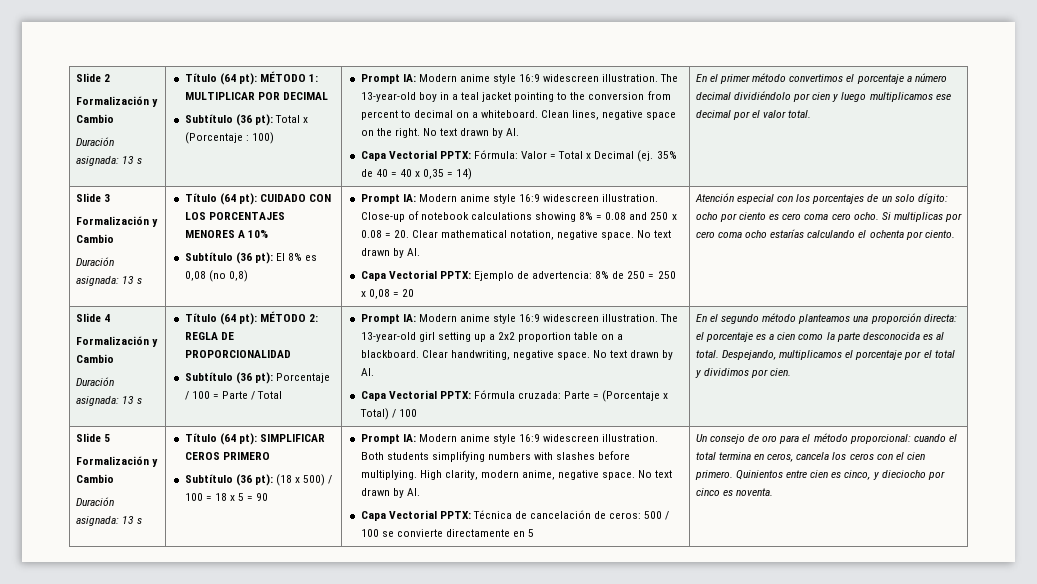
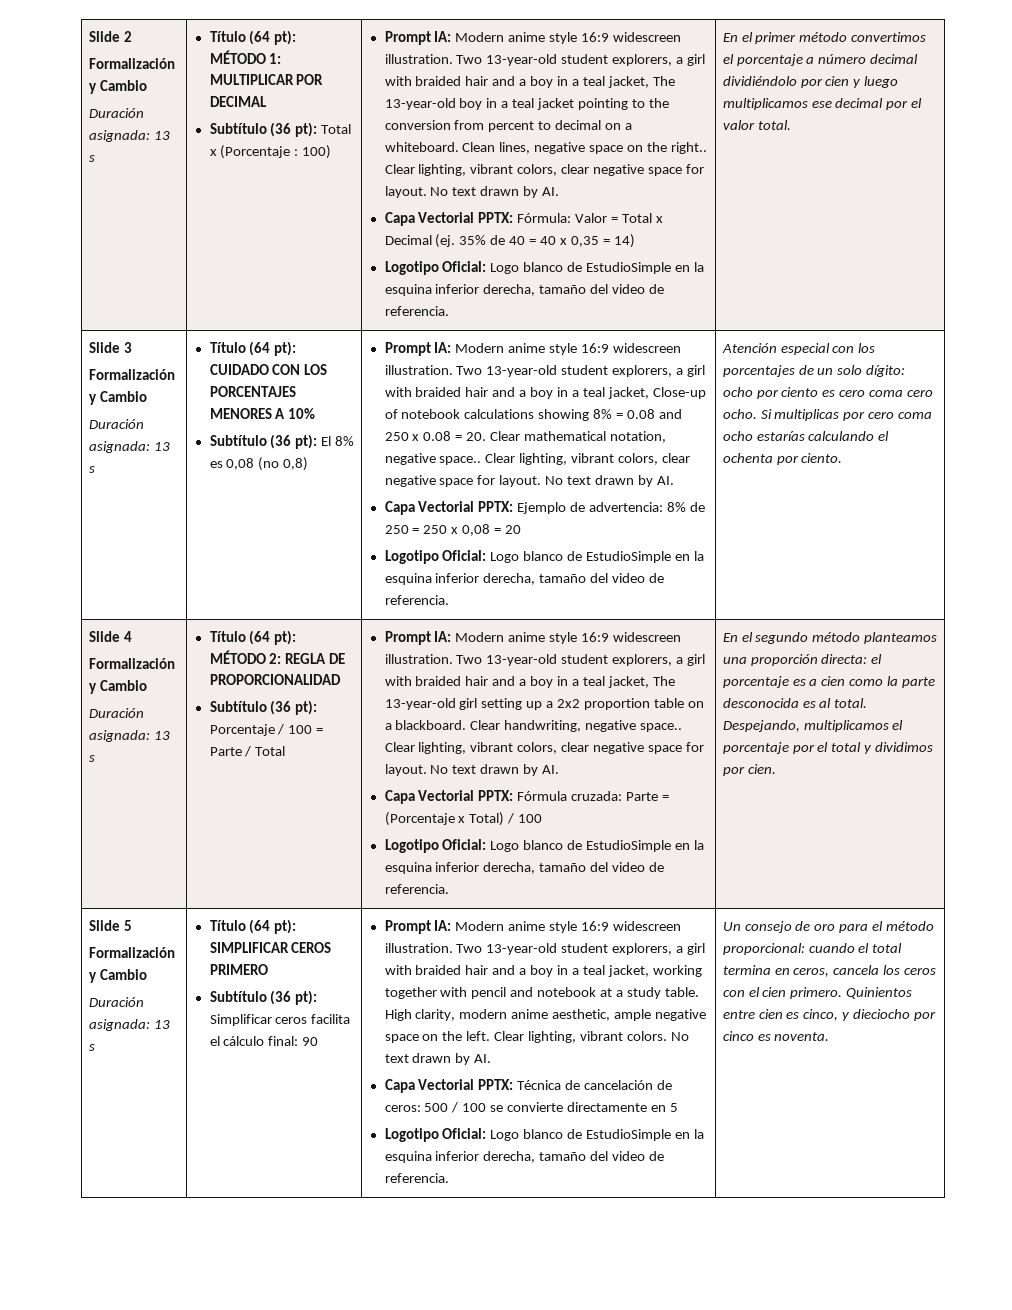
- The 13-year-old boy in a teal jacket pointing to the conversion from percent to decimal on a whiteboard.
+ Two 13-year-old student explorers, a girl with braided hair and a boy in a teal jacket, The 13-year-old boy in a teal jacket pointing to the conversion from percent to decimal on a whiteboard.
- Clean lines, negative space on the right.
+ Clean lines, negative space on the right.. Clear lighting, vibrant colors, clear negative space for layout.
  35% de 40 = 40 x 0,35 = 14)
+ Logotipo Oficial: Logo blanco de EstudioSimple en la esquina inferior derecha, tamaño del video de referencia.
- Close-up of notebook calculations showing 8% = 0.08 and 250 x 0.08 = 20. Clear mathematical notation, negative space.
+ Two 13-year-old student explorers, a girl with braided hair and a boy in a teal jacket, Close-up of notebook calculations showing 8% = 0.08 and 250 x 0.08 = 20. Clear mathematical notation, negative space.. Clear lighting, vibrant colors, clear negative space for layout.
  Capa Vectorial PPTX: Ejemplo de advertencia: 8% de 250 = 250 x 0,08 = 20
+ Logotipo Oficial: Logo blanco de EstudioSimple en la esquina inferior derecha, tamaño del video de referencia.
- The 13-year-old girl setting up a 2x2 proportion table on a blackboard.
+ Two 13-year-old student explorers, a girl with braided hair and a boy in a teal jacket, The 13-year-old girl setting up a 2x2 proportion table on a blackboard.
- Clear handwriting, negative space.
+ Clear handwriting, negative space.. Clear lighting, vibrant colors, clear negative space for layout.
  Capa Vectorial PPTX: Fórmula cruzada: Parte = (Porcentaje x Total) / 100
+ Logotipo Oficial: Logo blanco de EstudioSimple en la esquina inferior derecha, tamaño del video de referencia.
- Subtítulo (36 pt): (18 x 500) / 100 = 18 x 5 = 90
+ Subtítulo (36 pt): Simplificar ceros facilita el cálculo final: 90
- Both students simplifying numbers with slashes before multiplying. High clarity, modern anime, negative space.
+ Two 13-year-old student explorers, a girl with braided hair and a boy in a teal jacket, working together with pencil and notebook at a study table. High clarity, modern anime aesthetic, ample negative space on the left. Clear lighting, vibrant colors.
  Capa Vectorial PPTX: Técnica de cancelación de ceros: 500 / 100 se convierte directamente en 5
+ Logotipo Oficial: Logo blanco de EstudioSimple en la esquina inferior derecha, tamaño del video de referencia.

